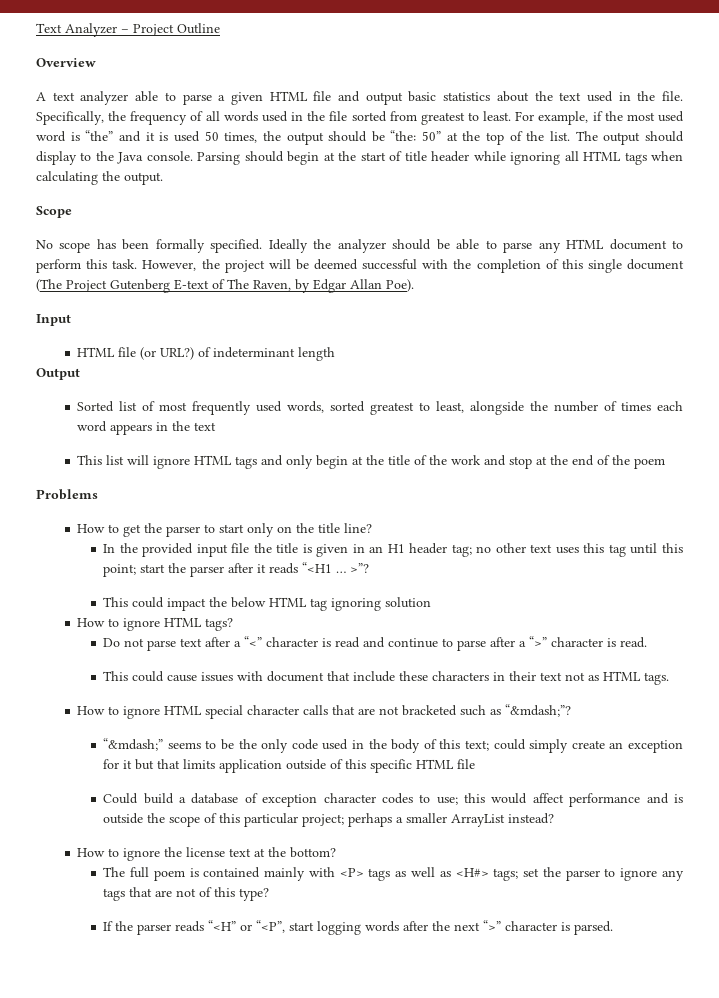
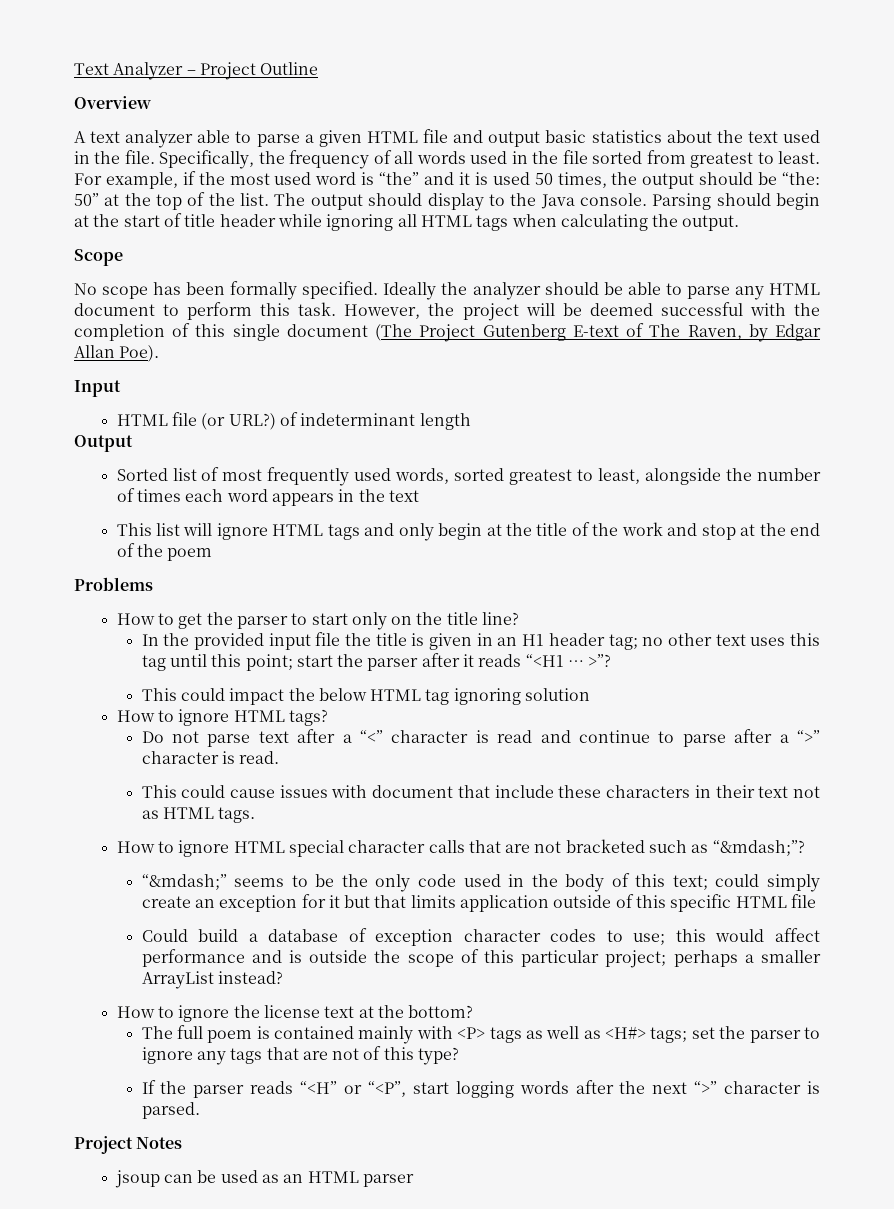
+ Project Notes
+ jsoup can be used as an HTML parser

